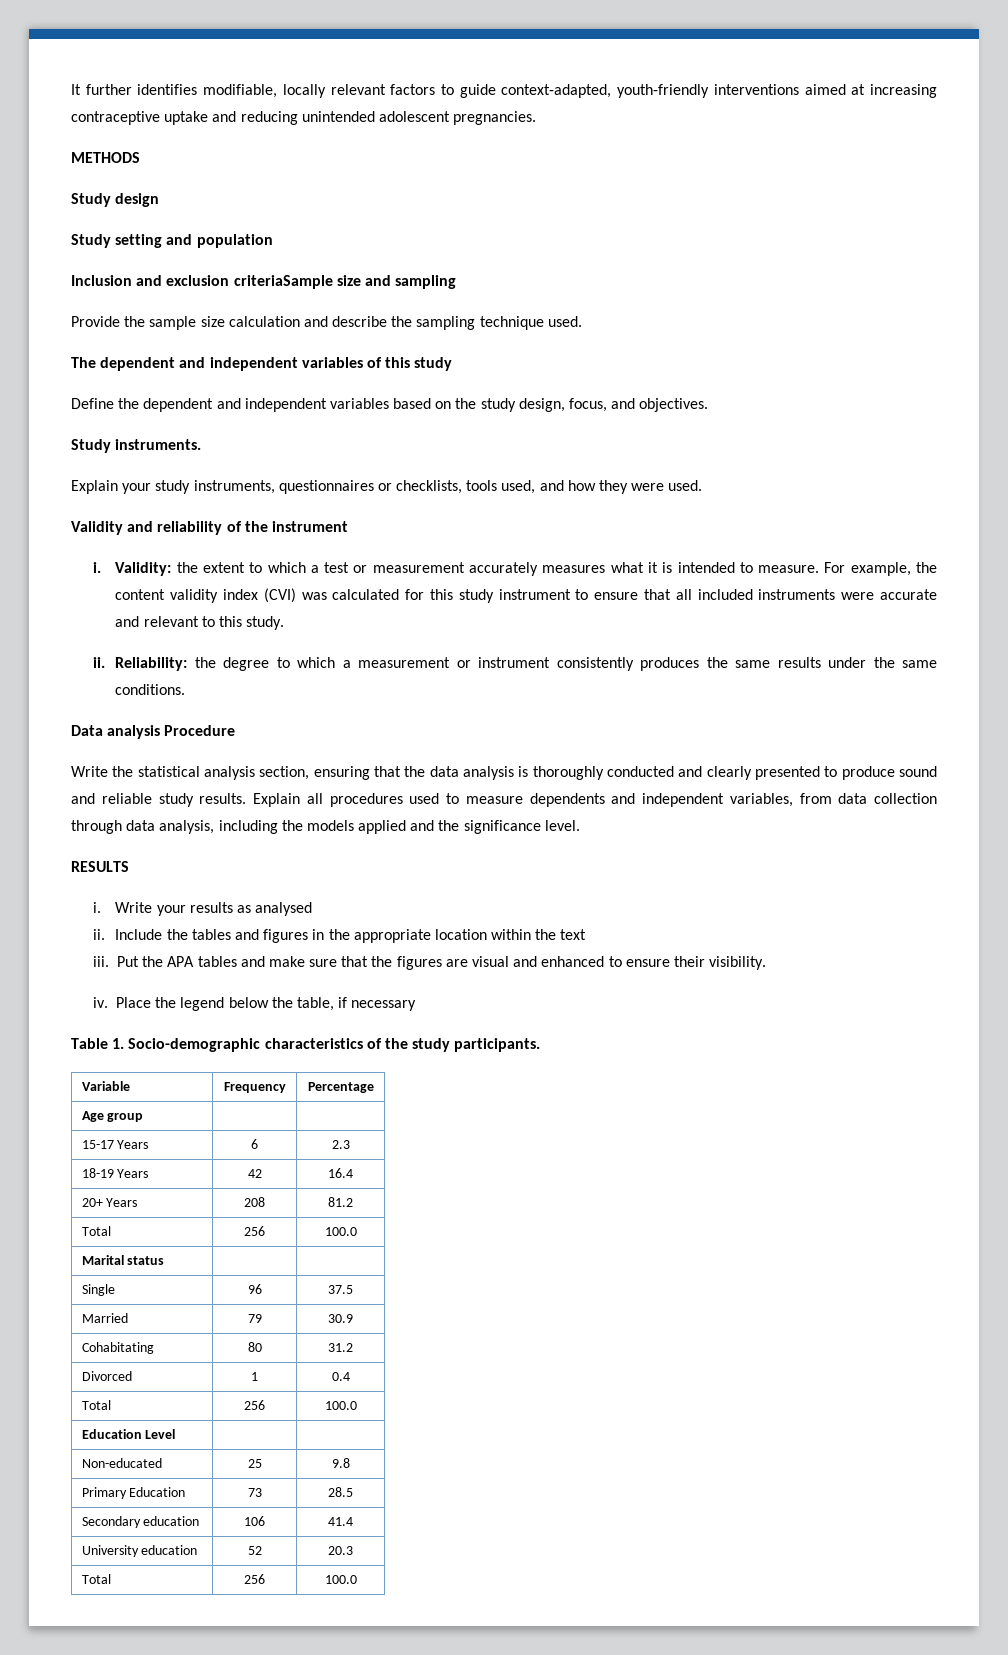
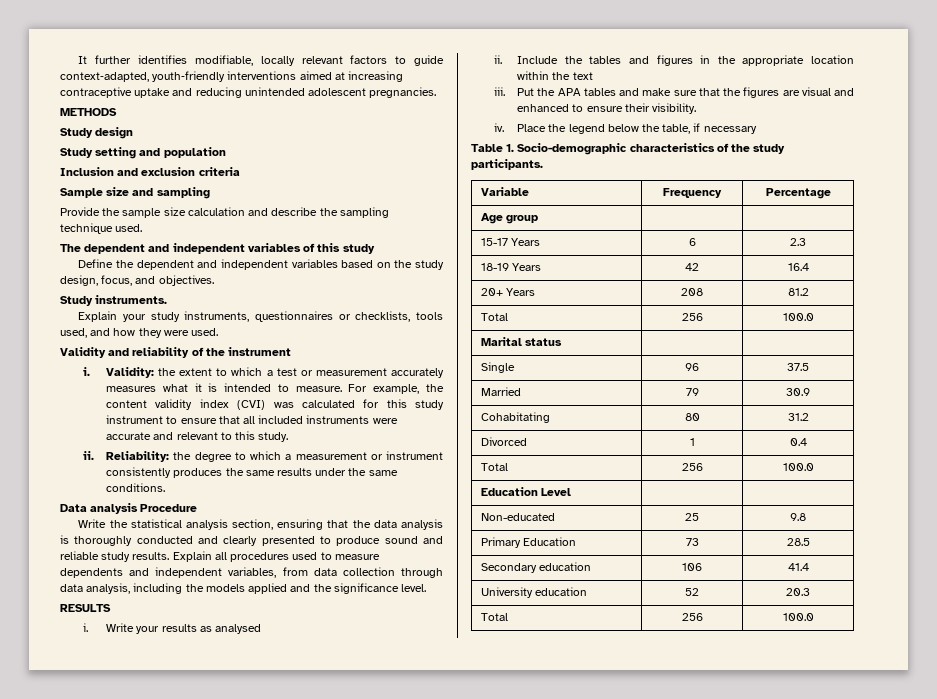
- Inclusion and exclusion criteriaSample size and sampling
+ Inclusion and exclusion criteria
+ Sample size and sampling

